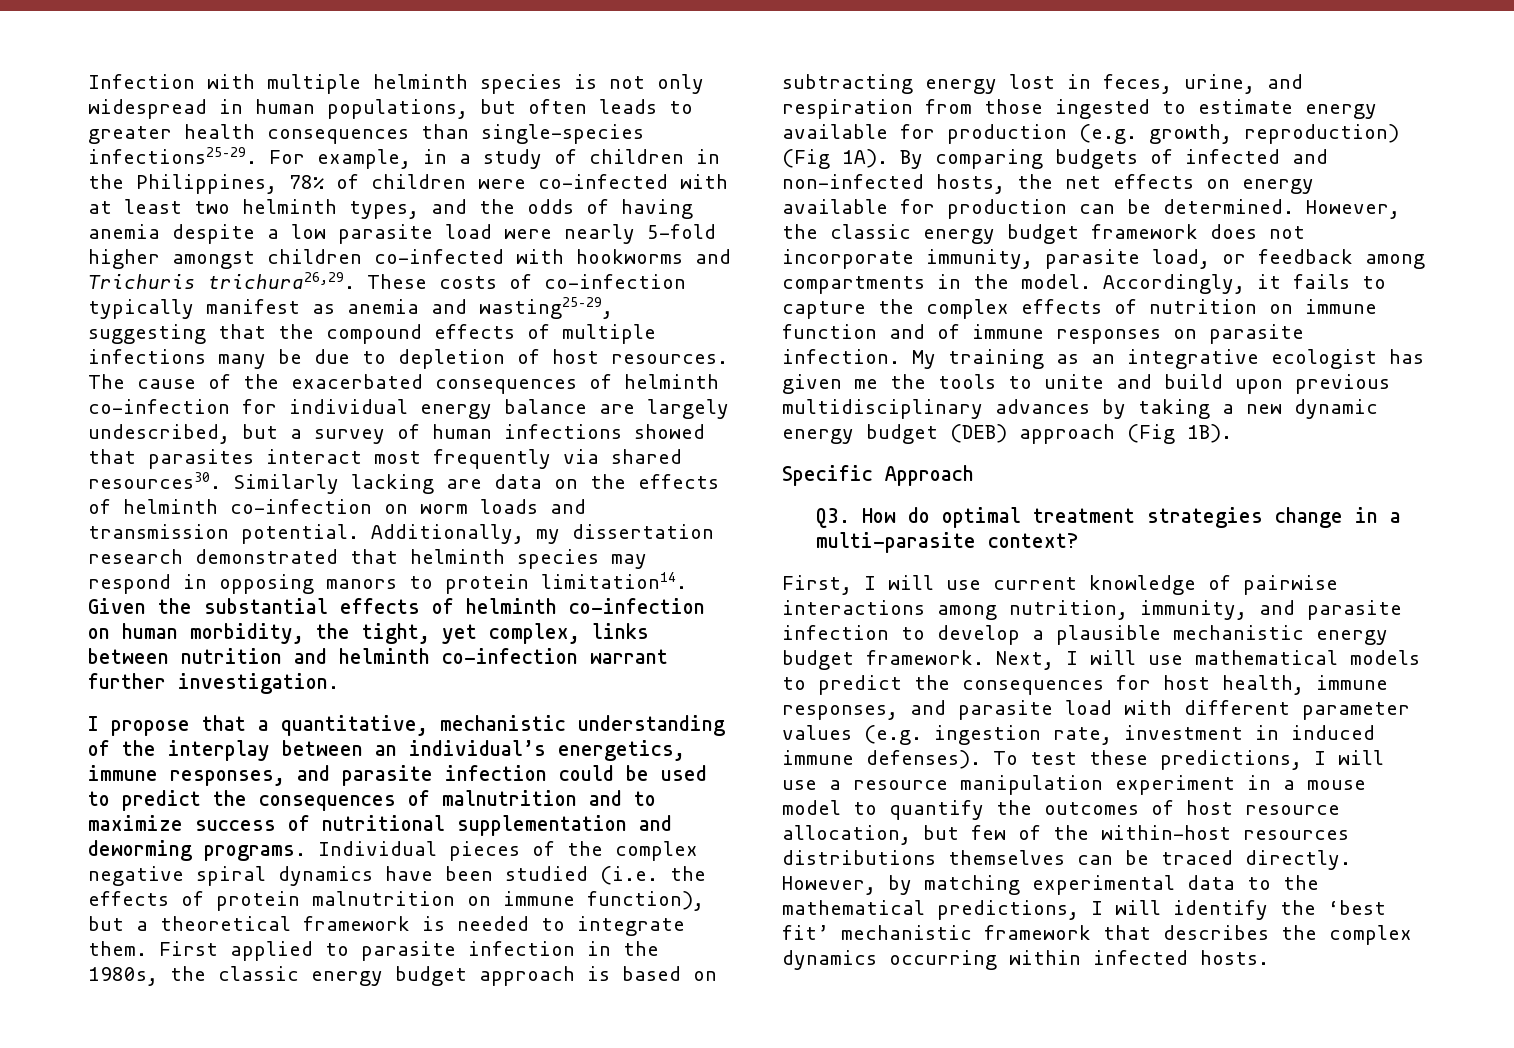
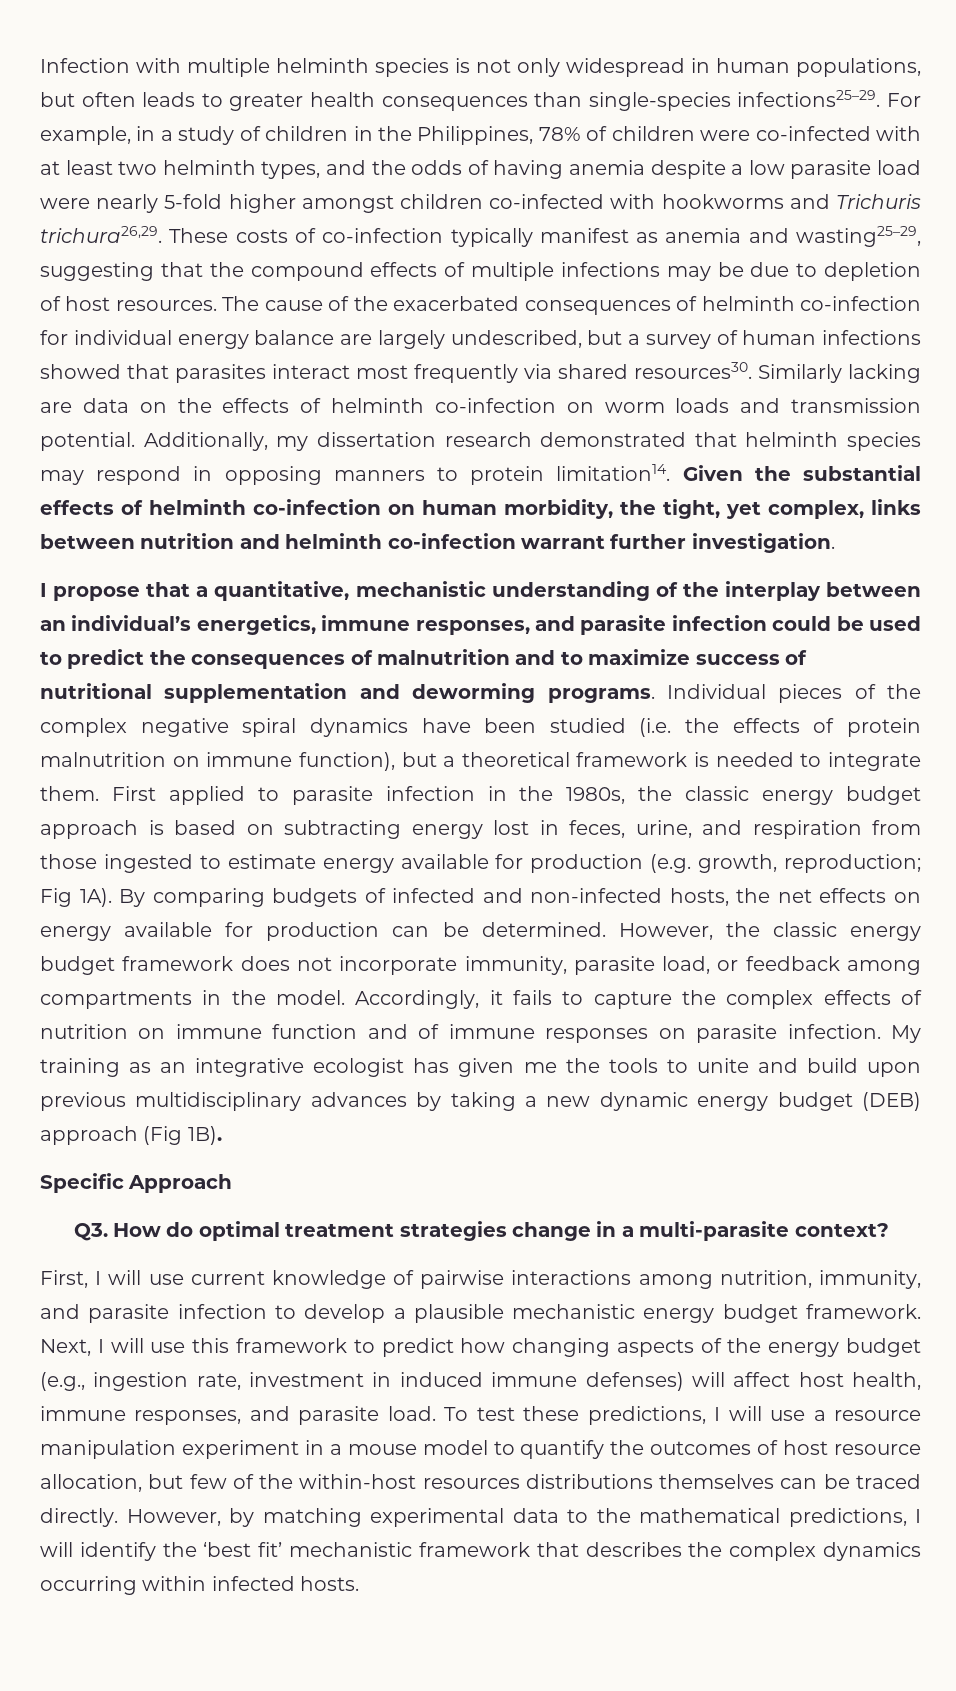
- These costs of co-infection typically manifest as anemia and wasting25–29, suggesting that the compound effects of multiple infections many be due to depletion of host resources.
+ These costs of co-infection typically manifest as anemia and wasting25–29, suggesting that the compound effects of multiple infections may be due to depletion of host resources.
- Additionally, my dissertation research demonstrated that helminth species may respond in opposing manors to protein limitation14.
+ Additionally, my dissertation research demonstrated that helminth species may respond in opposing manners to protein limitation14.
- First applied to parasite infection in the 1980s, the classic energy budget approach is based on subtracting energy lost in feces, urine, and respiration from those ingested to estimate energy available for production (e.g. growth, reproduction) (Fig 1A).
+ First applied to parasite infection in the 1980s, the classic energy budget approach is based on subtracting energy lost in feces, urine, and respiration from those ingested to estimate energy available for production (e.g. growth, reproduction; Fig 1A).
- Next, I will use mathematical models to predict the consequences for host health, immune responses, and parasite load with different parameter values (e.g. ingestion rate, investment in induced immune defenses).
+ Next, I will use this framework to predict how changing aspects of the energy budget (e.g., ingestion rate, investment in induced immune defenses) will affect host health, immune responses, and parasite load.

